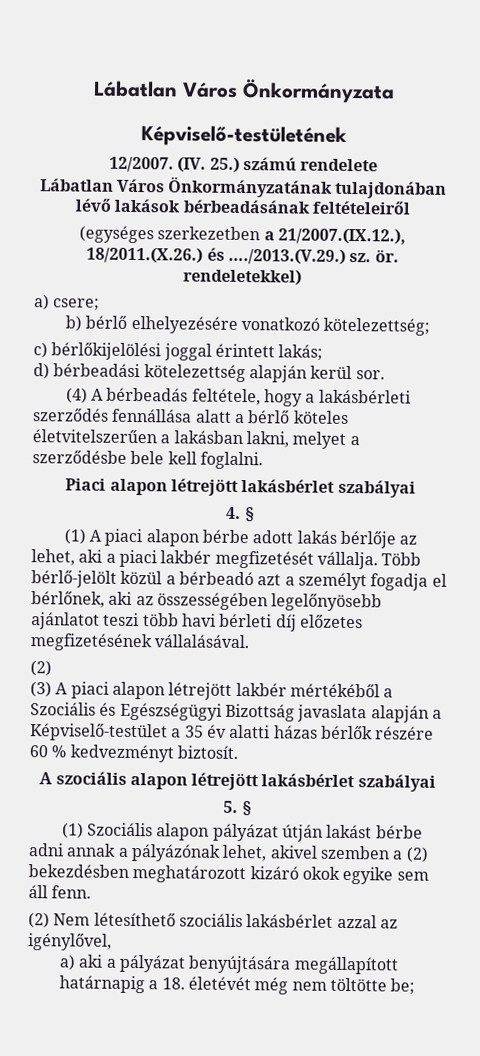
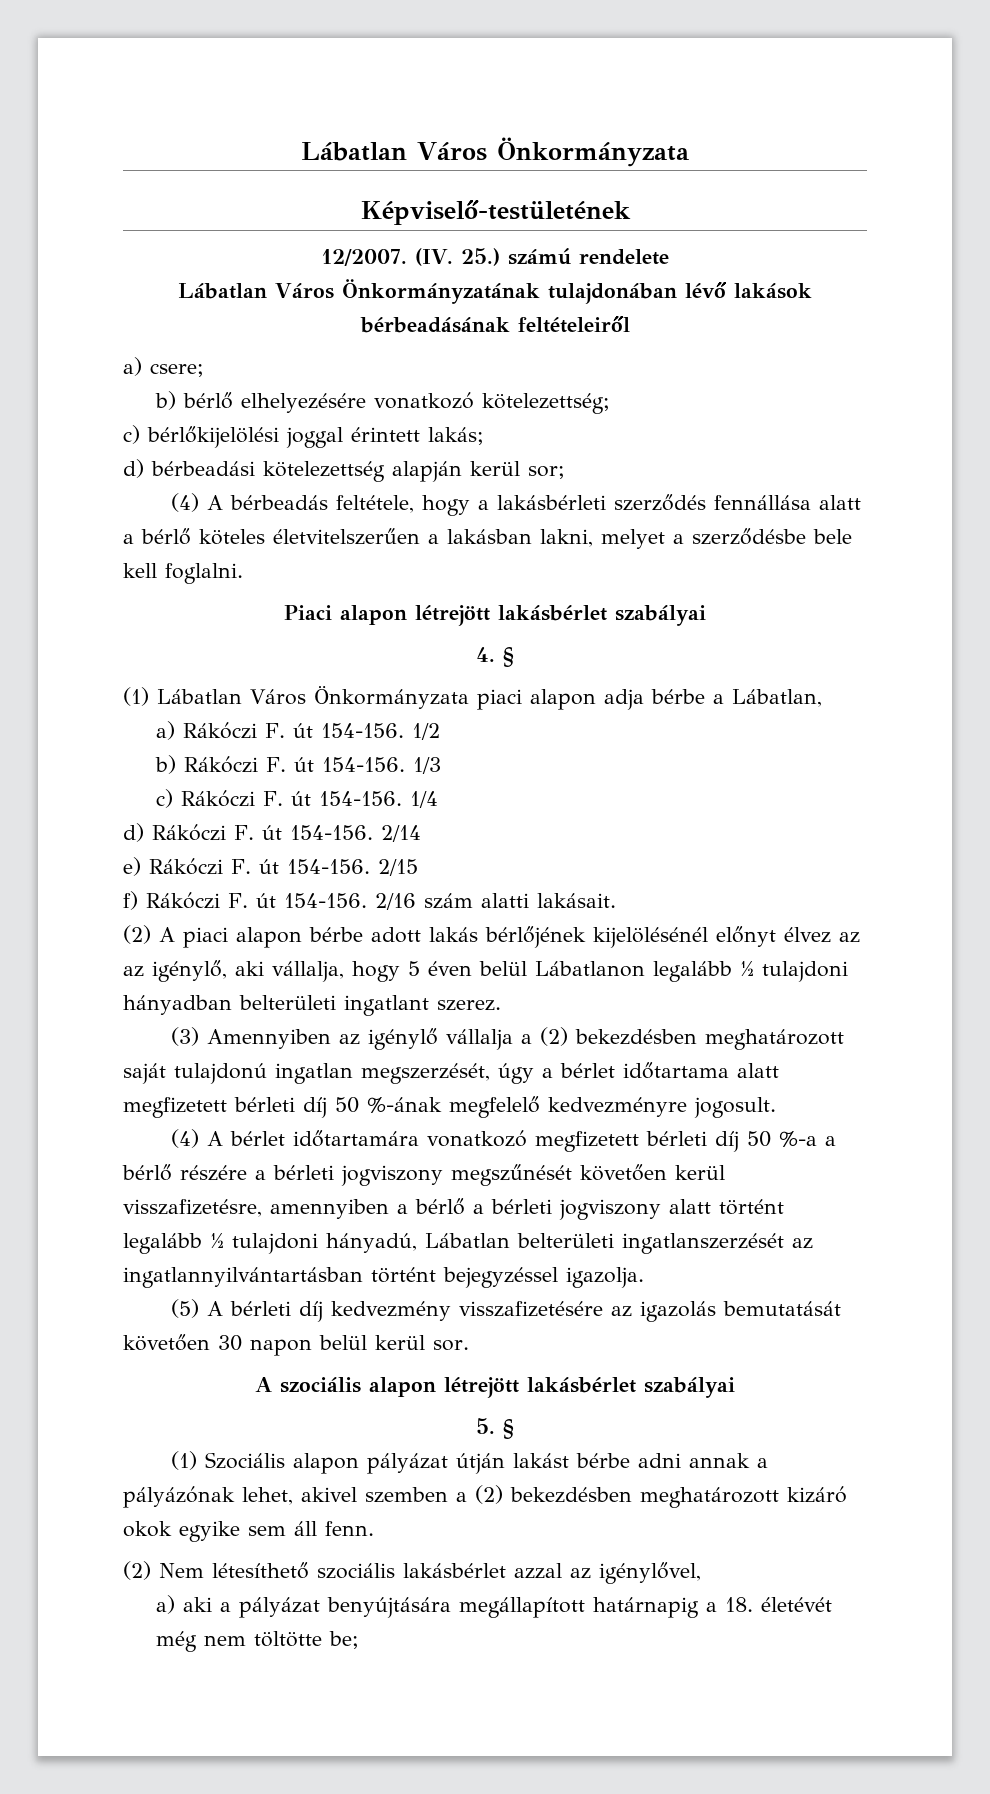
- (egységes szerkezetben a 21/2007.(IX.12.), 18/2011.(X.26.) és …./2013.(V.29.) sz. ör. rendeletekkel)
- d) bérbeadási kötelezettség alapján kerül sor.
+ d) bérbeadási kötelezettség alapján kerül sor;
- (1) A piaci alapon bérbe adott lakás bérlője az lehet, aki a piaci lakbér megfizetését vállalja. Több bérlő-jelölt közül a bérbeadó azt a személyt fogadja el bérlőnek, aki az összességében legelőnyösebb ajánlatot teszi több havi bérleti díj előzetes megfizetésének vállalásával.
- (2)
- (3) A piaci alapon létrejött lakbér mértékéből a Szociális és Egészségügyi Bizottság javaslata alapján a Képviselő-testület a 35 év alatti házas bérlők részére 60 % kedvezményt biztosít.
+ (1) Lábatlan Város Önkormányzata piaci alapon adja bérbe a Lábatlan,
+ a) Rákóczi F. út 154-156. 1/2
+ b) Rákóczi F. út 154-156. 1/3
+ c) Rákóczi F. út 154-156. 1/4
+ d) Rákóczi F. út 154-156. 2/14
+ e) Rákóczi F. út 154-156. 2/15
+ f) Rákóczi F. út 154-156. 2/16 szám alatti lakásait.
+ (2) A piaci alapon bérbe adott lakás bérlőjének kijelölésénél előnyt élvez az az igénylő, aki vállalja, hogy 5 éven belül Lábatlanon legalább ½ tulajdoni hányadban belterületi ingatlant szerez.
+ (3) Amennyiben az igénylő vállalja a (2) bekezdésben meghatározott saját tulajdonú ingatlan megszerzését, úgy a bérlet időtartama alatt megfizetett bérleti díj 50 %-ának megfelelő kedvezményre jogosult.
+ (4) A bérlet időtartamára vonatkozó megfizetett bérleti díj 50 %-a a bérlő részére a bérleti jogviszony megszűnését követően kerül visszafizetésre, amennyiben a bérlő a bérleti jogviszony alatt történt legalább ½ tulajdoni hányadú, Lábatlan belterületi ingatlanszerzését az ingatlannyilvántartásban történt bejegyzéssel igazolja.
+ (5) A bérleti díj kedvezmény visszafizetésére az igazolás bemutatását követően 30 napon belül kerül sor.

